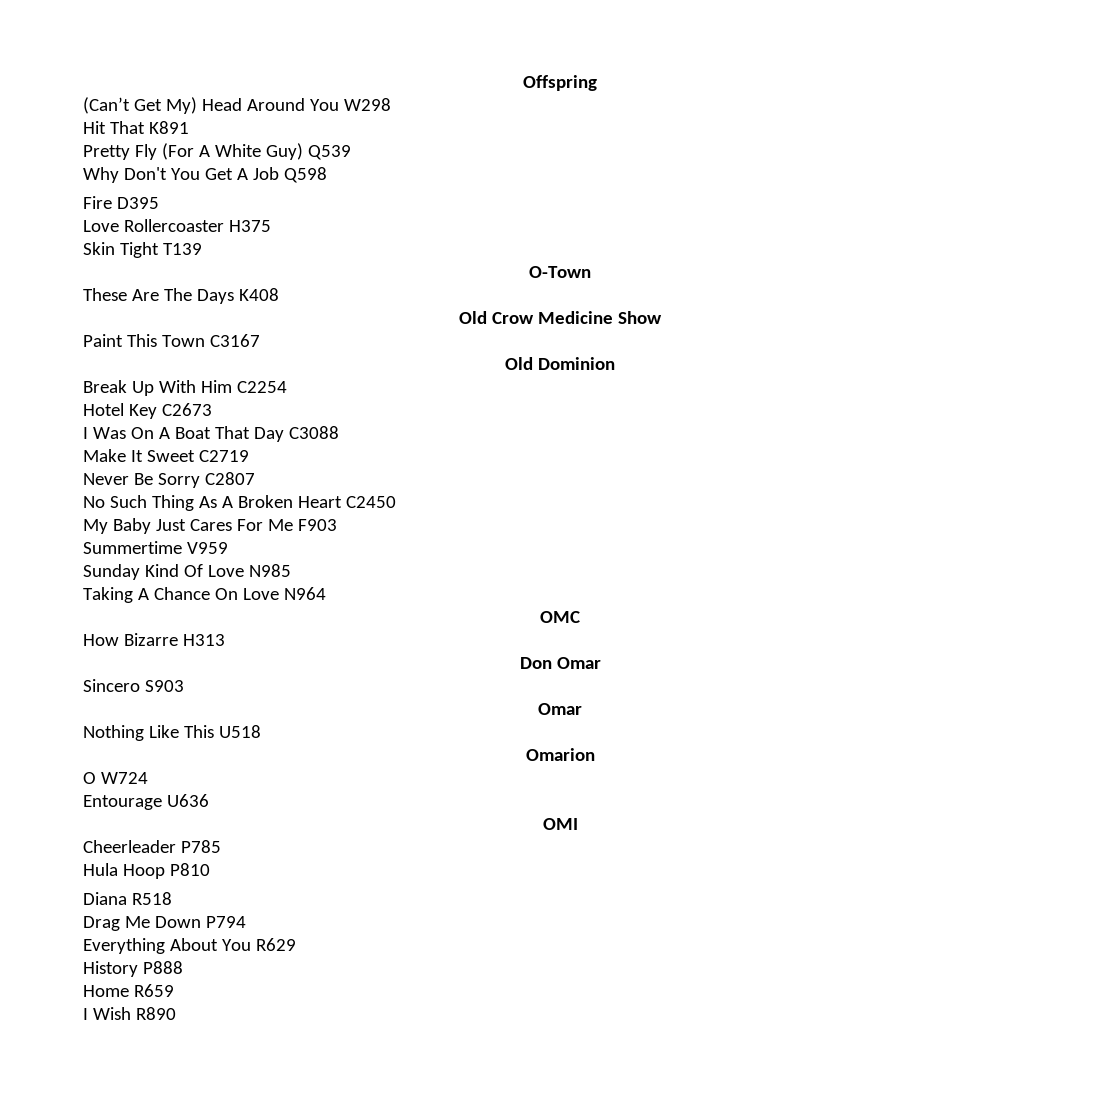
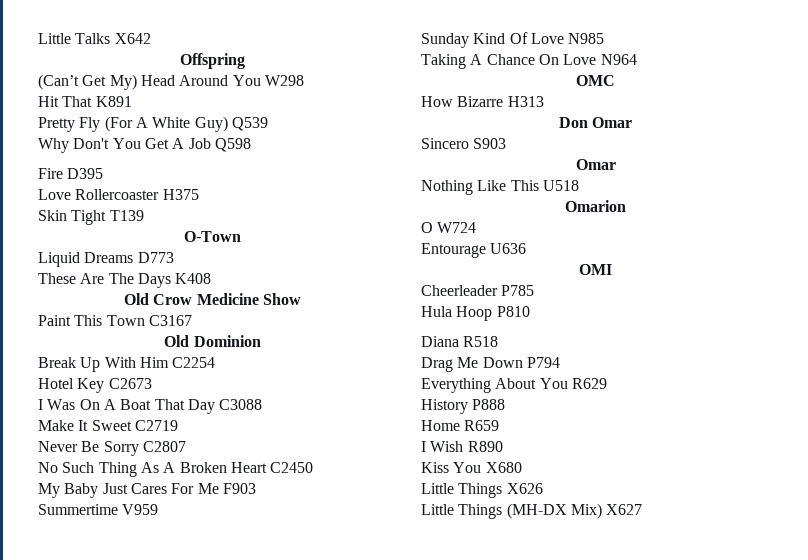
+ Little Talks X642
+ Liquid Dreams D773
+ Kiss You X680
+ Little Things X626
+ Little Things (MH-DX Mix) X627

